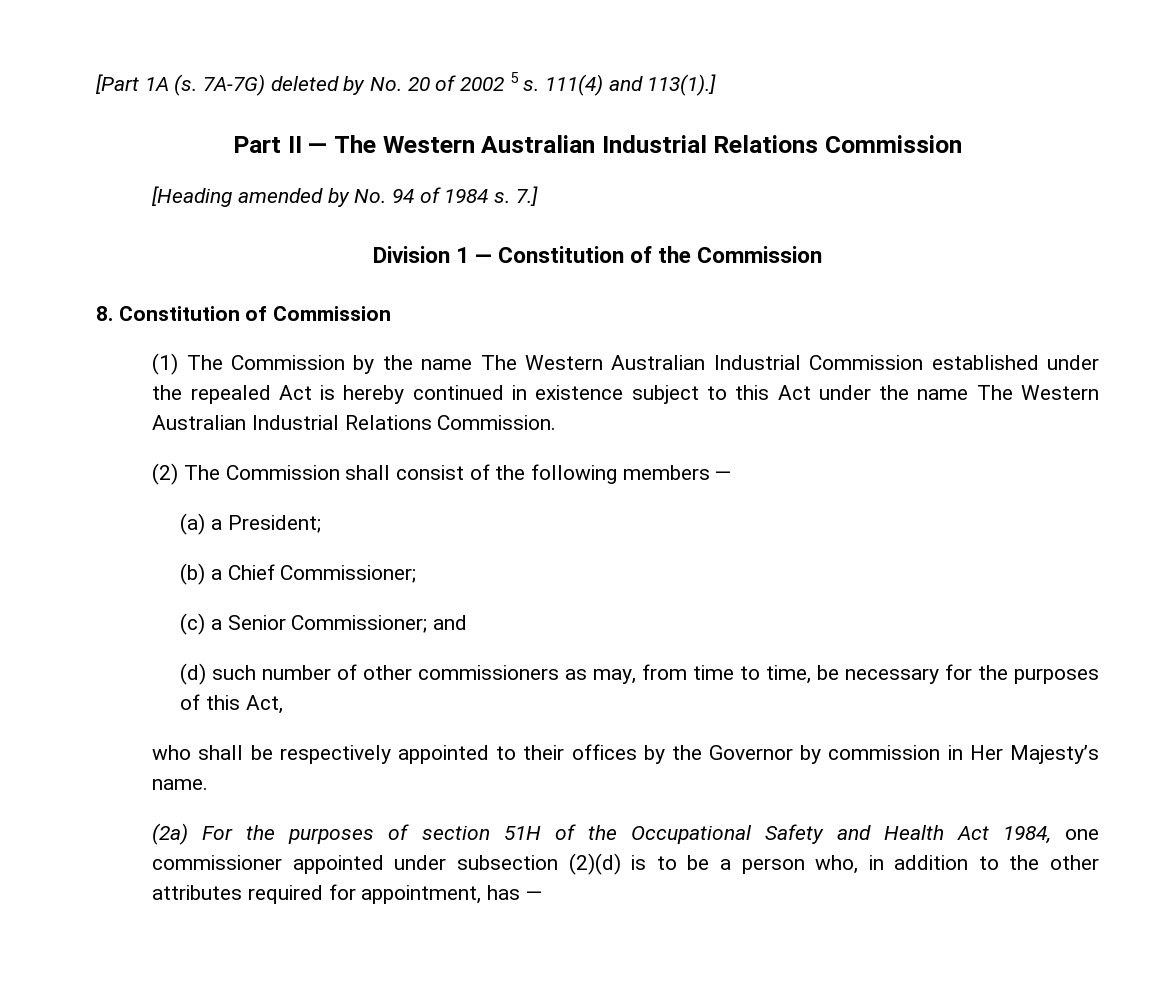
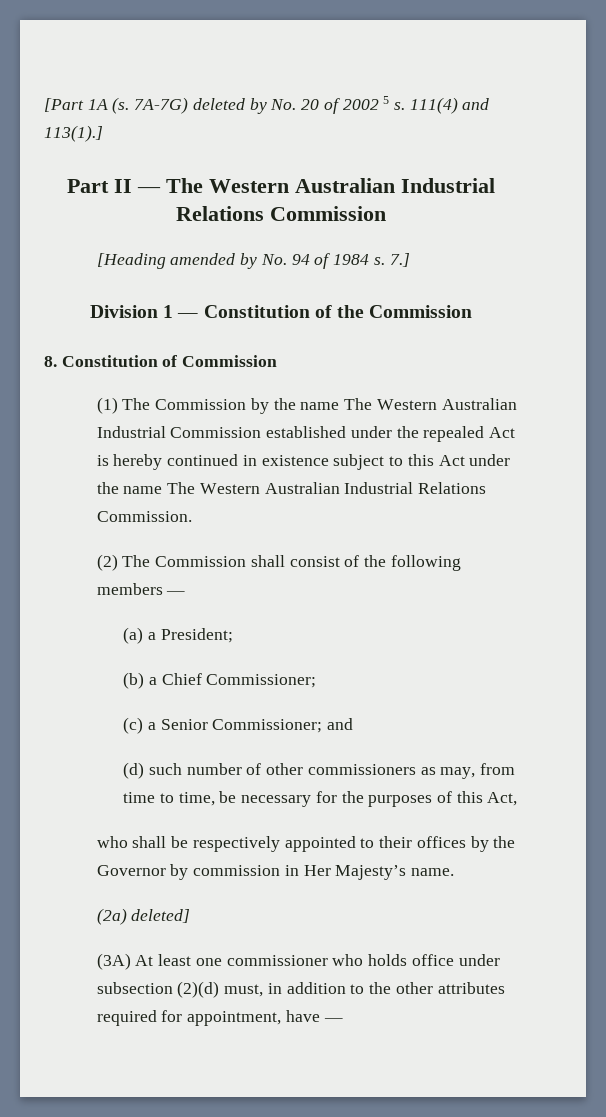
- (2a) For the purposes of section 51H of the Occupational Safety and Health Act 1984, one commissioner appointed under subsection (2)(d) is to be a person who, in addition to the other attributes required for appointment, has —
+ (2a) deleted]
+ (3A) At least one commissioner who holds office under subsection (2)(d) must, in addition to the other attributes required for appointment, have —

